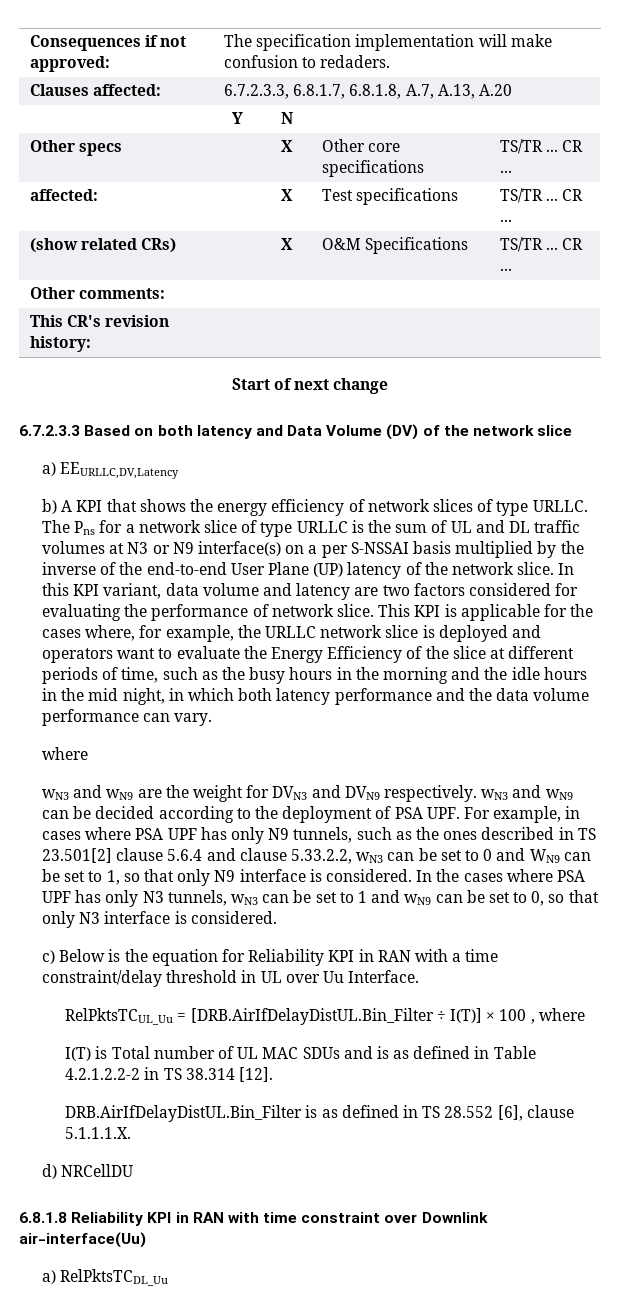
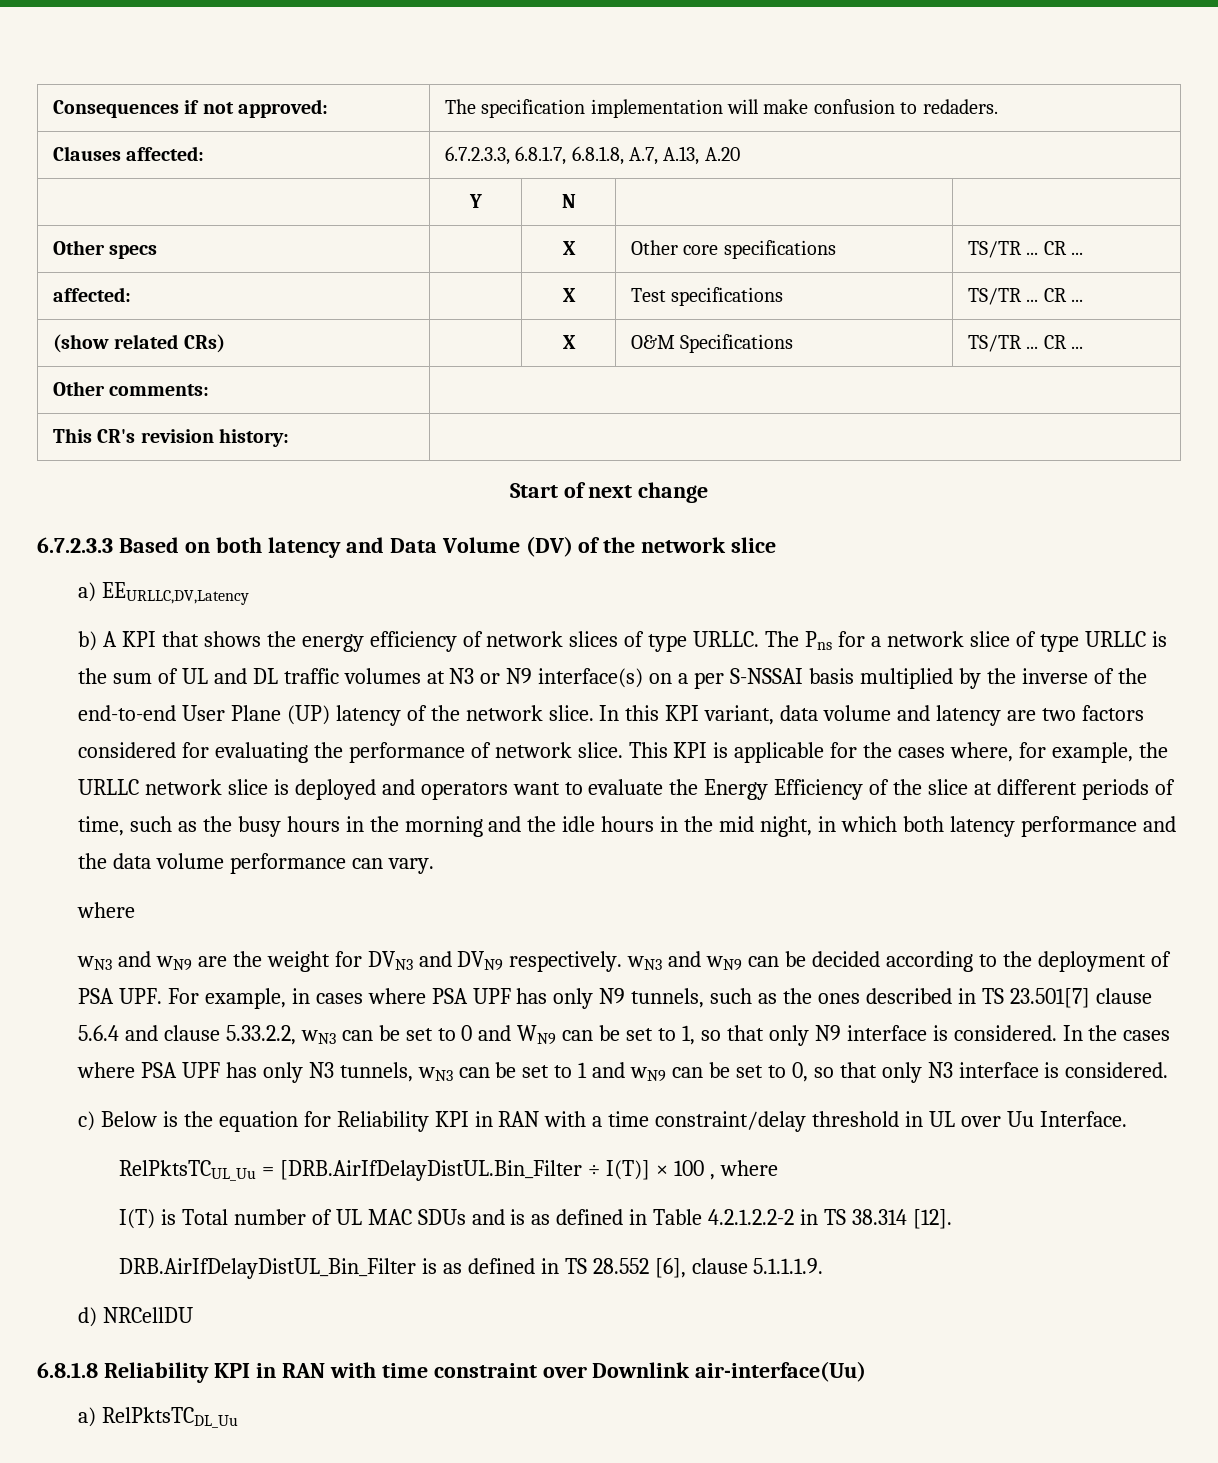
- wN3 and wN9 are the weight for DVN3 and DVN9 respectively. wN3 and wN9 can be decided according to the deployment of PSA UPF. For example, in cases where PSA UPF has only N9 tunnels, such as the ones described in TS 23.501[2] clause 5.6.4 and clause 5.33.2.2, wN3 can be set to 0 and WN9 can be set to 1, so that only N9 interface is considered.
+ wN3 and wN9 are the weight for DVN3 and DVN9 respectively. wN3 and wN9 can be decided according to the deployment of PSA UPF. For example, in cases where PSA UPF has only N9 tunnels, such as the ones described in TS 23.501[7] clause 5.6.4 and clause 5.33.2.2, wN3 can be set to 0 and WN9 can be set to 1, so that only N9 interface is considered.
- DRB.AirIfDelayDistUL.Bin_Filter is as defined in TS 28.552 [6], clause 5.1.1.1.X.
+ DRB.AirIfDelayDistUL_Bin_Filter is as defined in TS 28.552 [6], clause 5.1.1.1.9.

